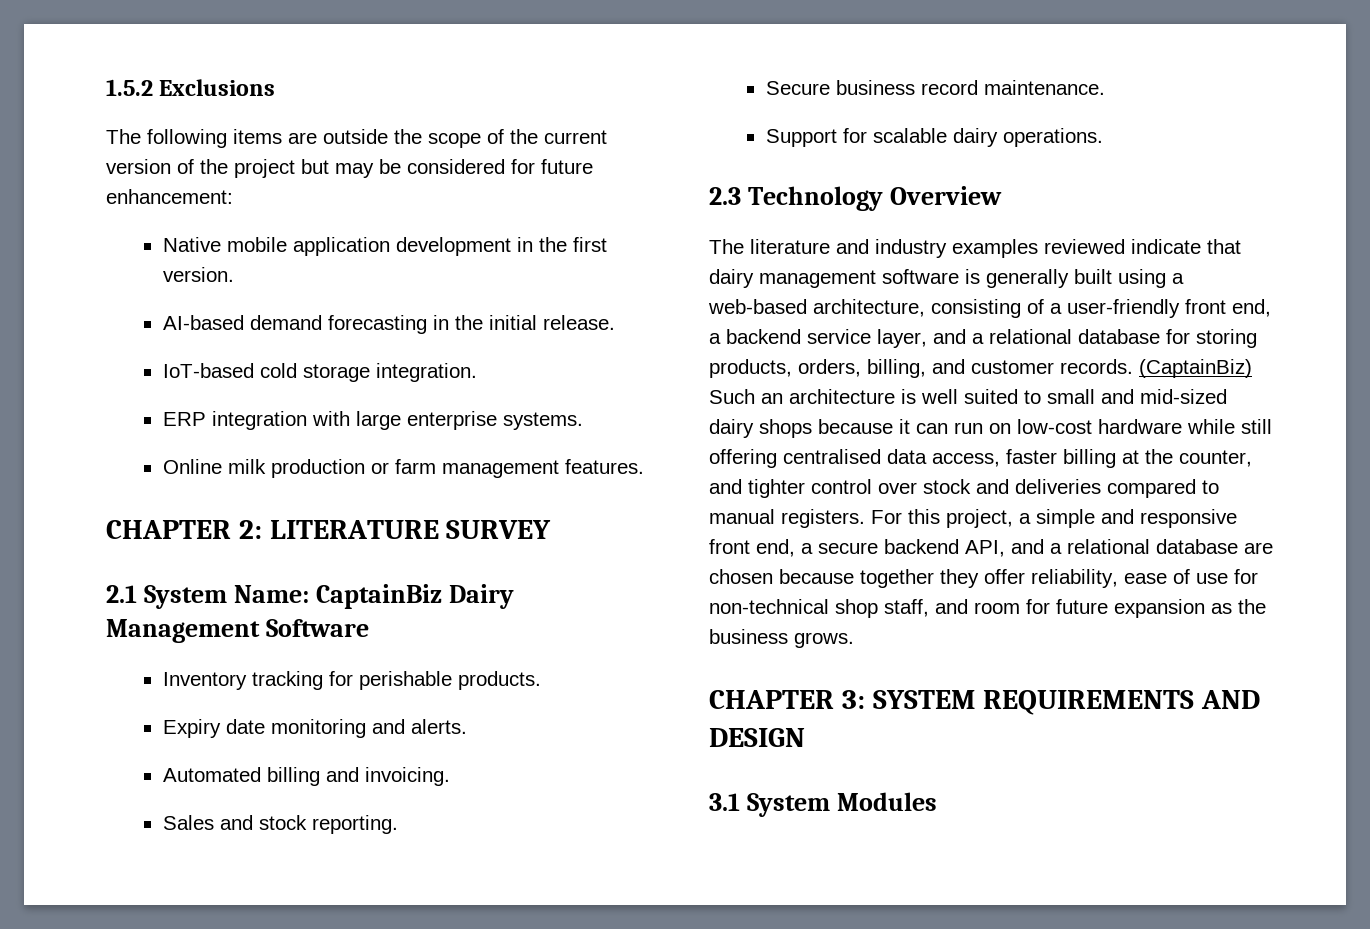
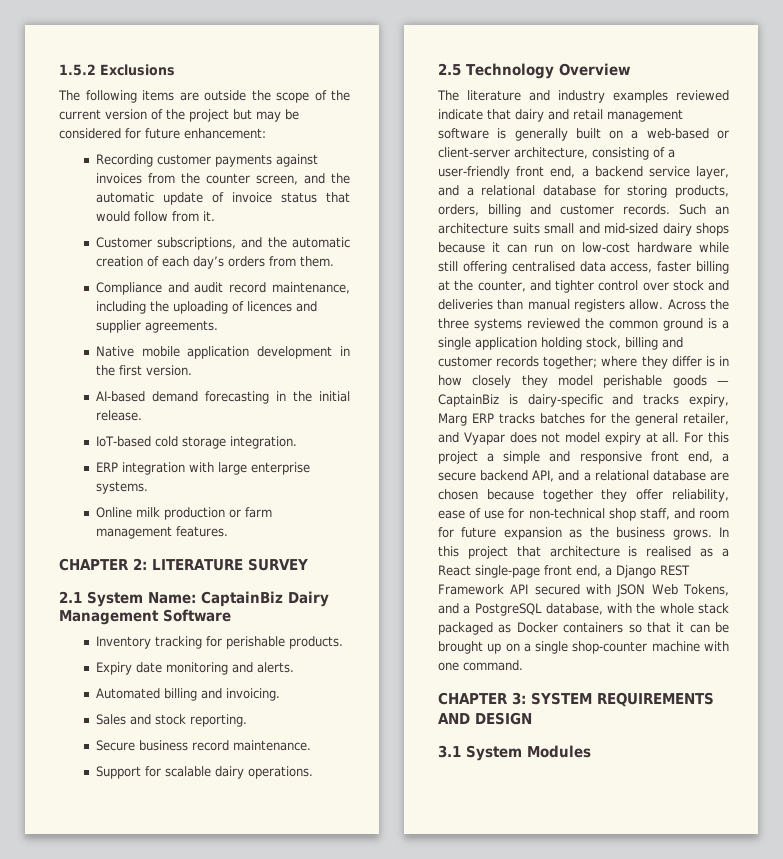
+ Recording customer payments against invoices from the counter screen, and the automatic update of invoice status that would follow from it.
+ Customer subscriptions, and the automatic creation of each day’s orders from them.
+ Compliance and audit record maintenance, including the uploading of licences and supplier agreements.
- 2.3 Technology Overview
+ 2.5 Technology Overview
- The literature and industry examples reviewed indicate that dairy management software is generally built using a web-based architecture, consisting of a user-friendly front end, a backend service layer, and a relational database for storing products, orders, billing, and customer records.
+ The literature and industry examples reviewed indicate that dairy and retail management software is generally built on a web-based or client-server architecture, consisting of a user-friendly front end, a backend service layer, and a relational database for storing products, orders, billing and customer records.
- (CaptainBiz) Such an architecture is well suited to small and mid-sized dairy shops because it can run on low-cost hardware while still offering centralised data access, faster billing at the counter, and tighter control over stock and deliveries compared to manual registers.
+ Such an architecture suits small and mid-sized dairy shops because it can run on low-cost hardware while still offering centralised data access, faster billing at the counter, and tighter control over stock and deliveries than manual registers allow. Across the three systems reviewed the common ground is a single application holding stock, billing and customer records together; where they differ is in how closely they model perishable goods — CaptainBiz is dairy-specific and tracks expiry, Marg ERP tracks batches for the general retailer, and Vyapar does not model expiry at all.
- For this project, a simple and responsive front end, a secure backend API, and a relational database are chosen because together they offer reliability, ease of use for non-technical shop staff, and room for future expansion as the business grows.
+ For this project a simple and responsive front end, a secure backend API, and a relational database are chosen because together they offer reliability, ease of use for non-technical shop staff, and room for future expansion as the business grows. In this project that architecture is realised as a React single-page front end, a Django REST Framework API secured with JSON Web Tokens, and a PostgreSQL database, with the whole stack packaged as Docker containers so that it can be brought up on a single shop-counter machine with one command.

